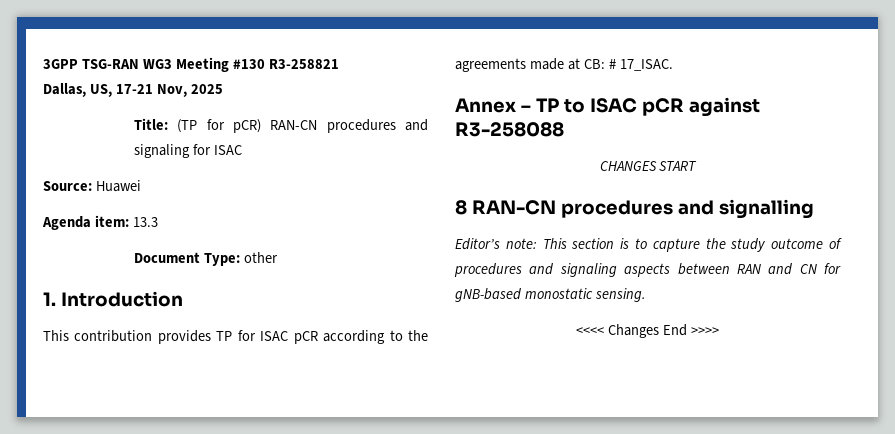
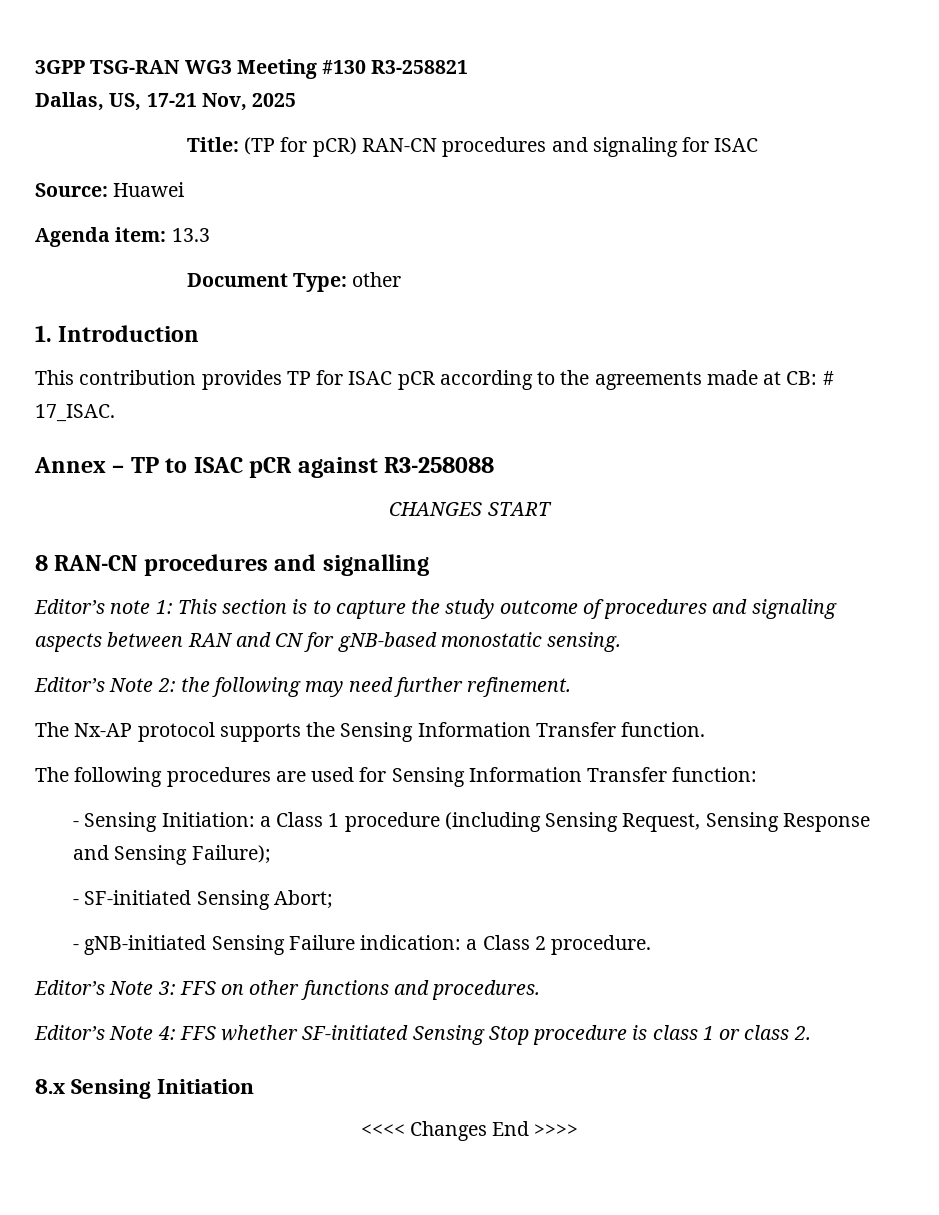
- Editor’s note: This section is to capture the study outcome of procedures and signaling aspects between RAN and CN for gNB-based monostatic sensing.
+ Editor’s note 1: This section is to capture the study outcome of procedures and signaling aspects between RAN and CN for gNB-based monostatic sensing.
+ Editor’s Note 2: the following may need further refinement.
+ The Nx-AP protocol supports the Sensing Information Transfer function.
+ The following procedures are used for Sensing Information Transfer function:
+ - Sensing Initiation: a Class 1 procedure (including Sensing Request, Sensing Response and Sensing Failure);
+ - SF-initiated Sensing Abort;
+ - gNB-initiated Sensing Failure indication: a Class 2 procedure.
+ Editor’s Note 3: FFS on other functions and procedures.
+ Editor’s Note 4: FFS whether SF-initiated Sensing Stop procedure is class 1 or class 2.
+ 8.x Sensing Initiation

